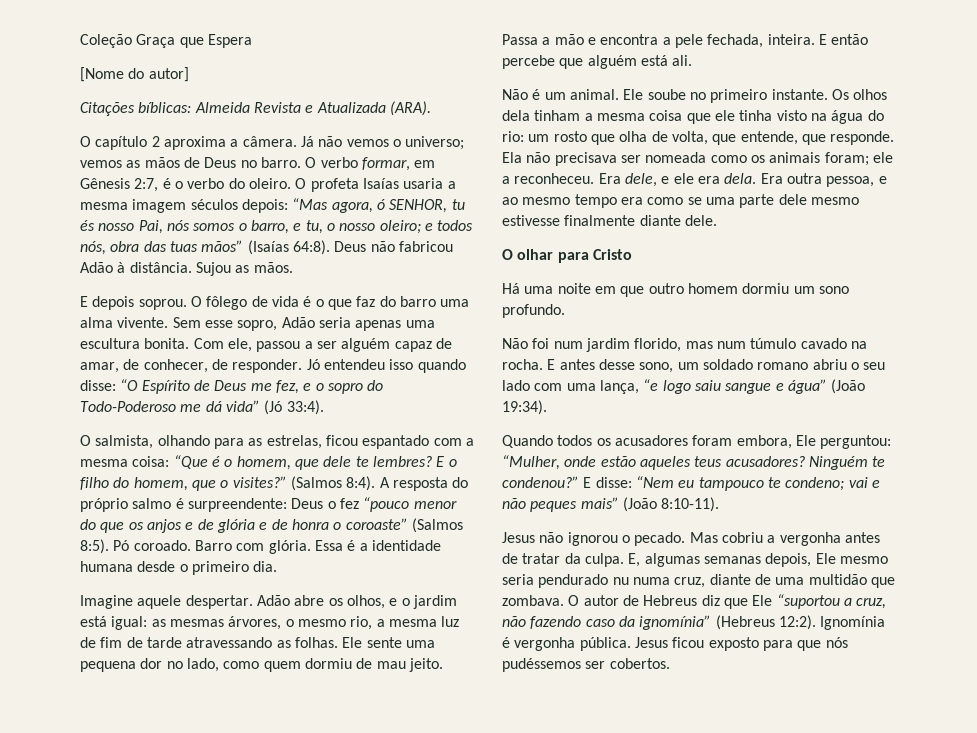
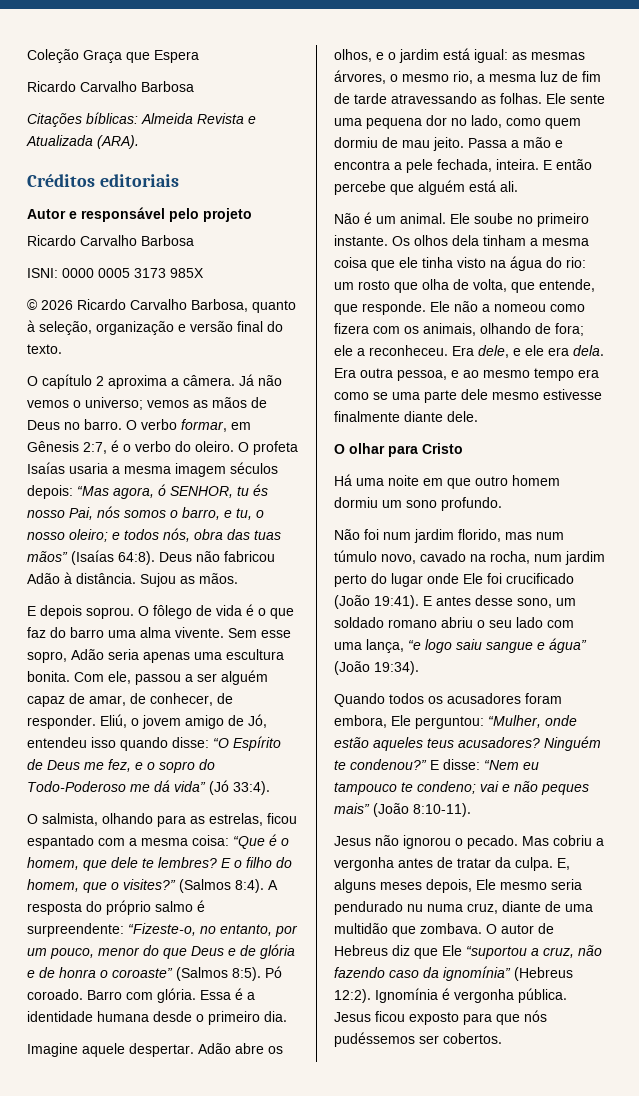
  Coleção Graça que Espera
- [Nome do autor]
+ Ricardo Carvalho Barbosa
+ Créditos editoriais
+ Autor e responsável pelo projeto
+ Ricardo Carvalho Barbosa
+ ISNI: 0000 0005 3173 985X
+ © 2026 Ricardo Carvalho Barbosa, quanto à seleção, organização e versão final do texto.
- Jó entendeu isso quando disse: “O Espírito de Deus me fez, e o sopro do Todo-Poderoso me dá vida” (Jó 33:4).
+ Eliú, o jovem amigo de Jó, entendeu isso quando disse: “O Espírito de Deus me fez, e o sopro do Todo-Poderoso me dá vida” (Jó 33:4).
- A resposta do próprio salmo é surpreendente: Deus o fez “pouco menor do que os anjos e de glória e de honra o coroaste” (Salmos 8:5).
+ A resposta do próprio salmo é surpreendente: “Fizeste-o, no entanto, por um pouco, menor do que Deus e de glória e de honra o coroaste” (Salmos 8:5).
- Ela não precisava ser nomeada como os animais foram; ele a reconheceu.
+ Ele não a nomeou como fizera com os animais, olhando de fora; ele a reconheceu.
- Não foi num jardim florido, mas num túmulo cavado na rocha.
+ Não foi num jardim florido, mas num túmulo novo, cavado na rocha, num jardim perto do lugar onde Ele foi crucificado (João 19:41).
- E, algumas semanas depois, Ele mesmo seria pendurado nu numa cruz, diante de uma multidão que zombava.
+ E, alguns meses depois, Ele mesmo seria pendurado nu numa cruz, diante de uma multidão que zombava.

